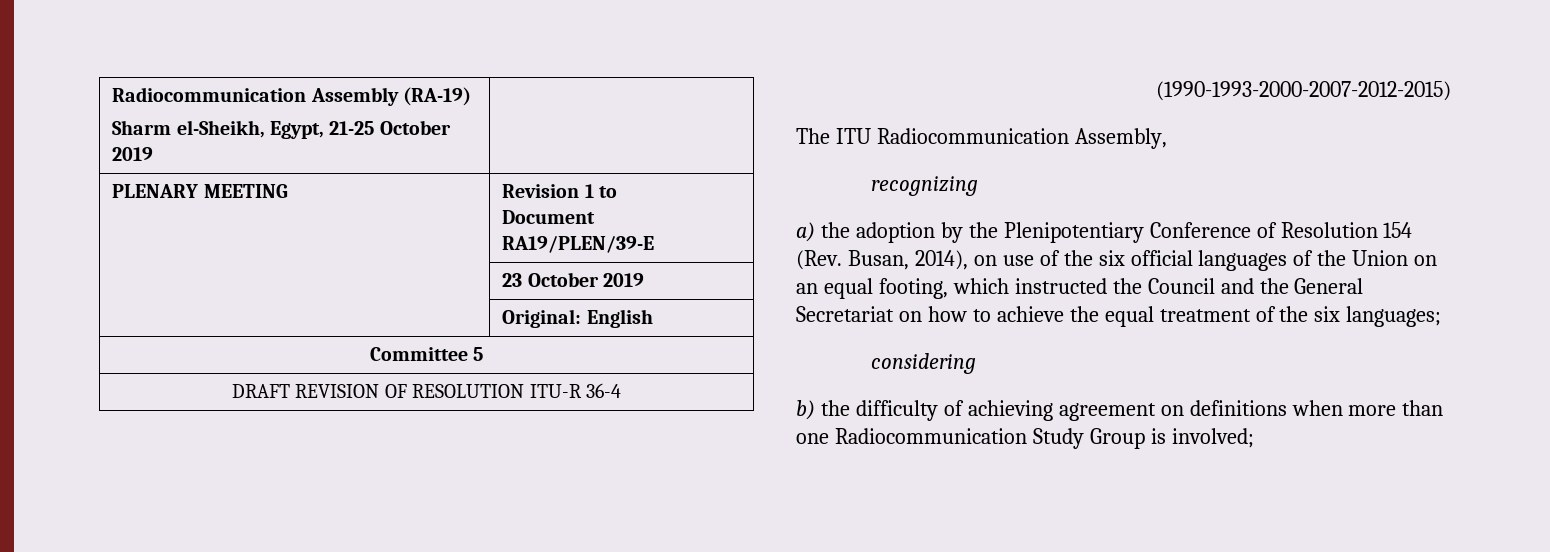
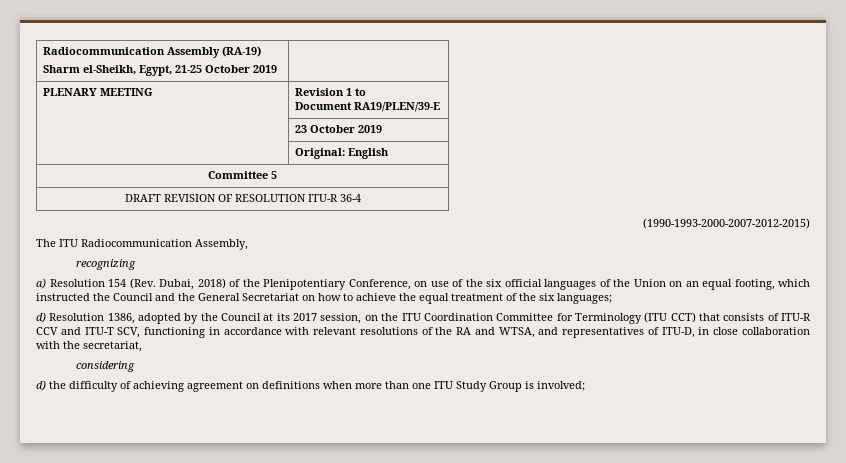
- a) the adoption by the Plenipotentiary Conference of Resolution 154 (Rev. Busan, 2014), on use of the six official languages of the Union on an equal footing, which instructed the Council and the General Secretariat on how to achieve the equal treatment of the six languages;
+ a) Resolution 154 (Rev. Dubai, 2018) of the Plenipotentiary Conference, on use of the six official languages of the Union on an equal footing, which instructed the Council and the General Secretariat on how to achieve the equal treatment of the six languages;
+ d) Resolution 1386, adopted by the Council at its 2017 session, on the ITU Coordination Committee for Terminology (ITU CCT) that consists of ITU-R CCV and ITU-T SCV, functioning in accordance with relevant resolutions of the RA and WTSA, and representatives of ITU-D, in close collaboration with the secretariat,
- b) the difficulty of achieving agreement on definitions when more than one Radiocommunication Study Group is involved;
+ d) the difficulty of achieving agreement on definitions when more than one ITU Study Group is involved;

